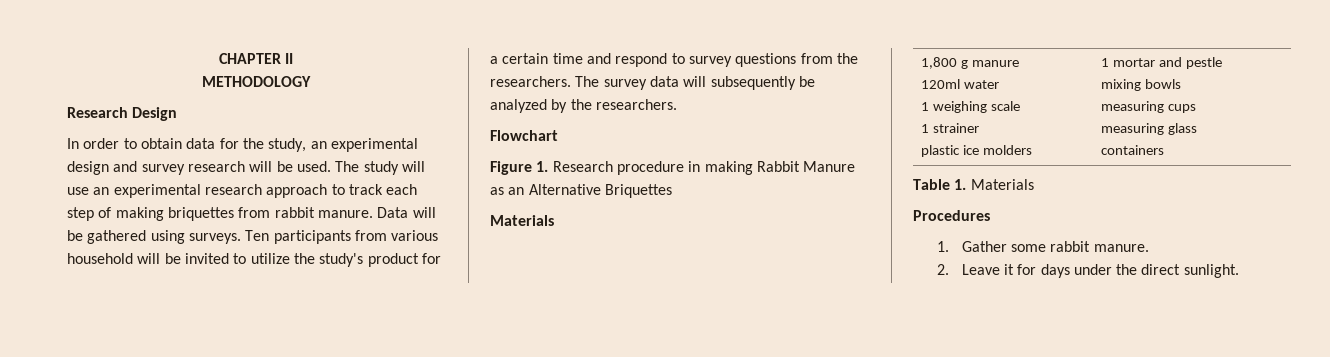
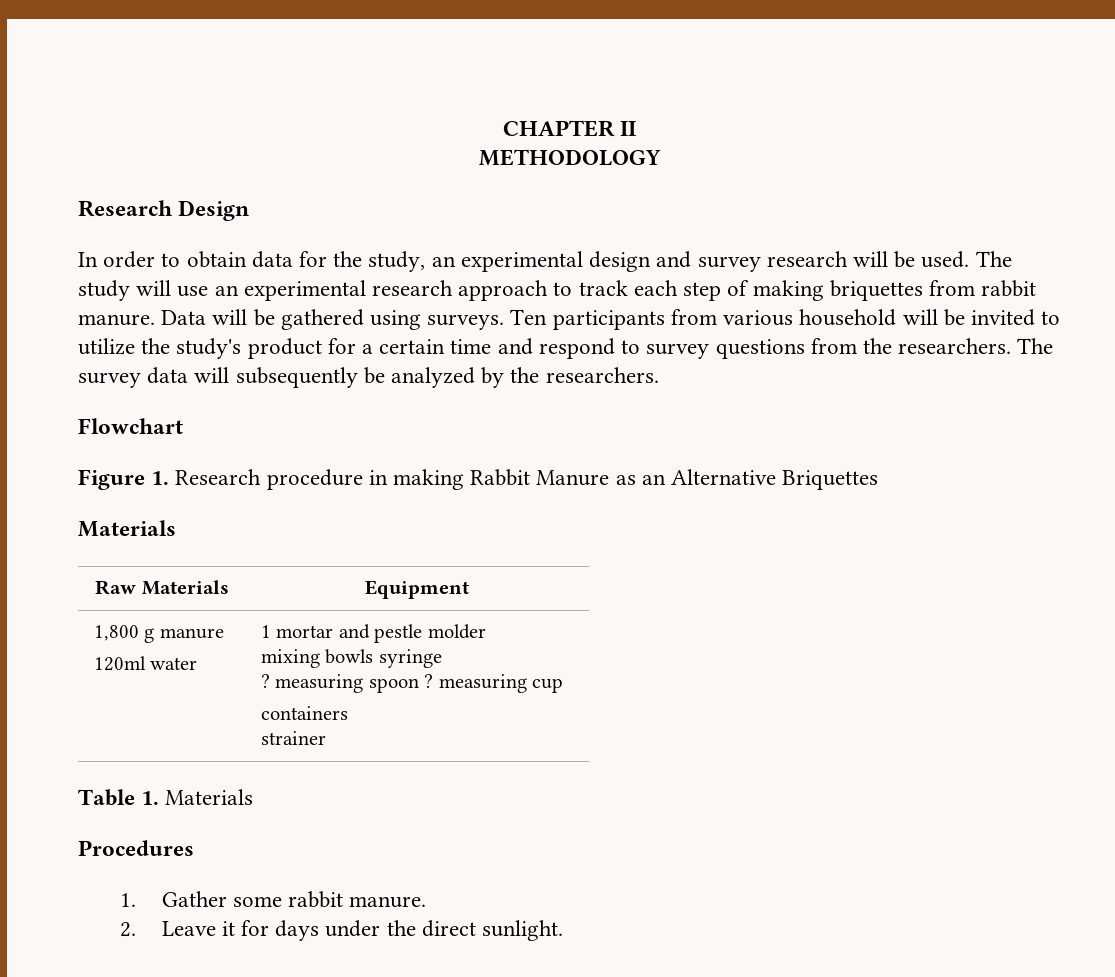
+ Raw Materials | Equipment
  1,800 g manure
- 120ml water
- 1 weighing scale
- 1 strainer
- plastic ice molders | 1 mortar and pestle
- mixing bowls
- measuring cups
- measuring glass
+ 120ml water | 1 mortar and pestle molder
+ mixing bowls syringe
+ ? measuring spoon ? measuring cup
  containers
+ strainer

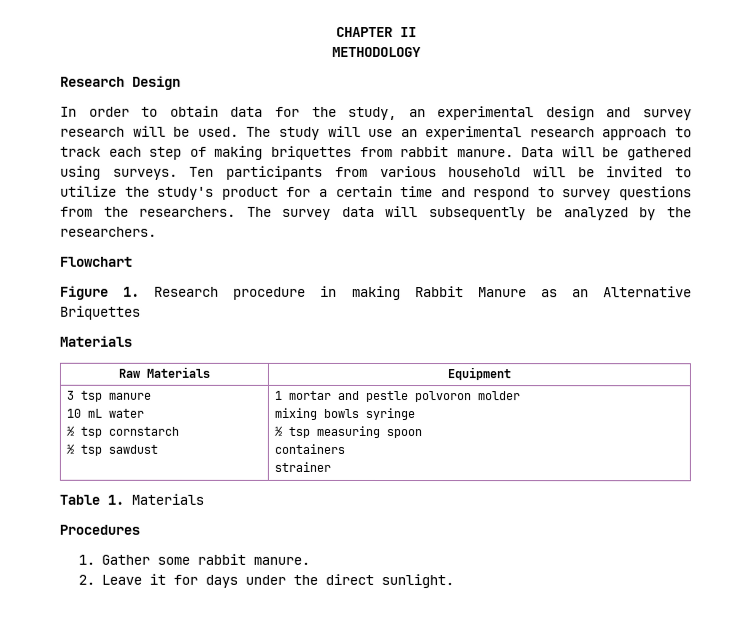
- 1,800 g manure
- 120ml water | 1 mortar and pestle molder
+ 3 tsp manure
+ 10 mL water
+ ½ tsp cornstarch
+ ½ tsp sawdust | 1 mortar and pestle polvoron molder
  mixing bowls syringe
- ? measuring spoon ? measuring cup
+ ½ tsp measuring spoon

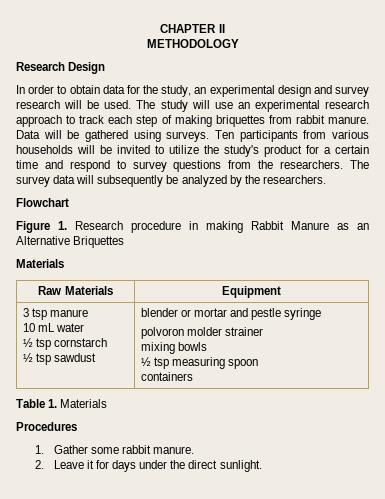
- Ten participants from various household will be invited to utilize the study's product for a certain time and respond to survey questions from the researchers.
+ Ten participants from various households will be invited to utilize the study's product for a certain time and respond to survey questions from the researchers.
  3 tsp manure
  10 mL water
  ½ tsp cornstarch
- ½ tsp sawdust | 1 mortar and pestle polvoron molder
- mixing bowls syringe
+ ½ tsp sawdust | blender or mortar and pestle syringe
+ polvoron molder strainer
+ mixing bowls
  ½ tsp measuring spoon
  containers
- strainer

